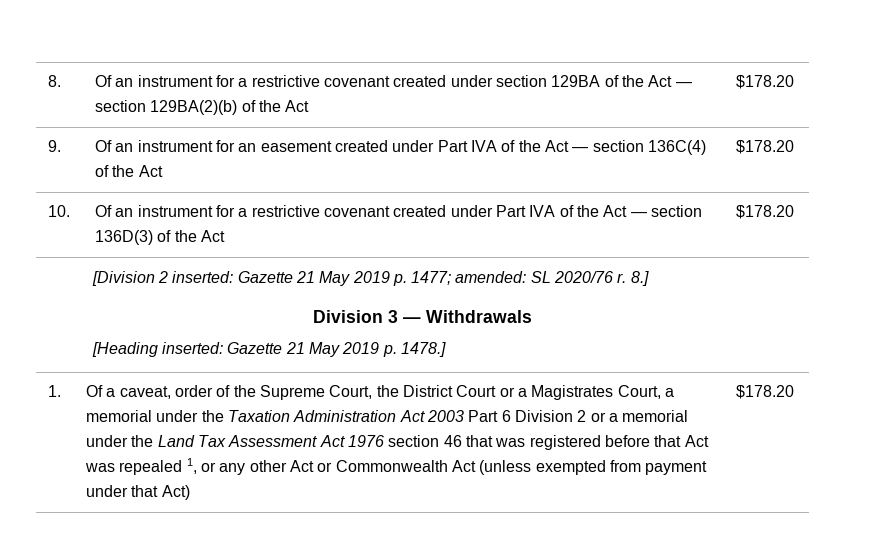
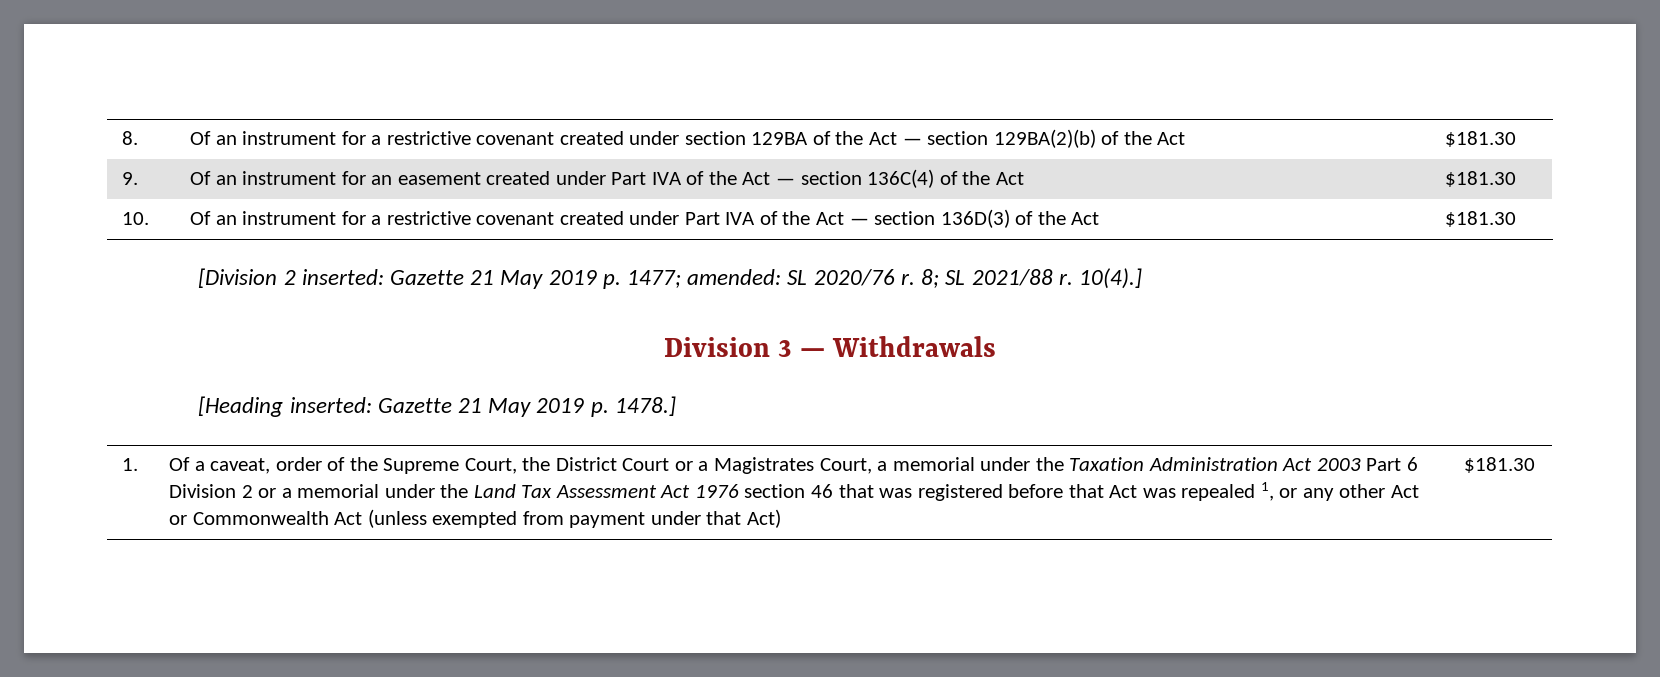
- 8. | Of an instrument for a restrictive covenant created under section 129BA of the Act — section 129BA(2)(b) of the Act | $178.20
+ 8. | Of an instrument for a restrictive covenant created under section 129BA of the Act — section 129BA(2)(b) of the Act | $181.30
- 9. | Of an instrument for an easement created under Part IVA of the Act — section 136C(4) of the Act | $178.20
+ 9. | Of an instrument for an easement created under Part IVA of the Act — section 136C(4) of the Act | $181.30
- 10. | Of an instrument for a restrictive covenant created under Part IVA of the Act — section 136D(3) of the Act | $178.20
+ 10. | Of an instrument for a restrictive covenant created under Part IVA of the Act — section 136D(3) of the Act | $181.30
- 8.]
+ 8; SL 2021/88 r. 10(4).]
- Of a caveat, order of the Supreme Court, the District Court or a Magistrates Court, a memorial under the Taxation Administration Act 2003 Part 6 Division 2 or a memorial under the Land Tax Assessment Act 1976 section 46 that was registered before that Act was repealed 1, or any other Act or Commonwealth Act (unless exempted from payment under that Act) | $178.20
+ Of a caveat, order of the Supreme Court, the District Court or a Magistrates Court, a memorial under the Taxation Administration Act 2003 Part 6 Division 2 or a memorial under the Land Tax Assessment Act 1976 section 46 that was registered before that Act was repealed 1, or any other Act or Commonwealth Act (unless exempted from payment under that Act) | $181.30

